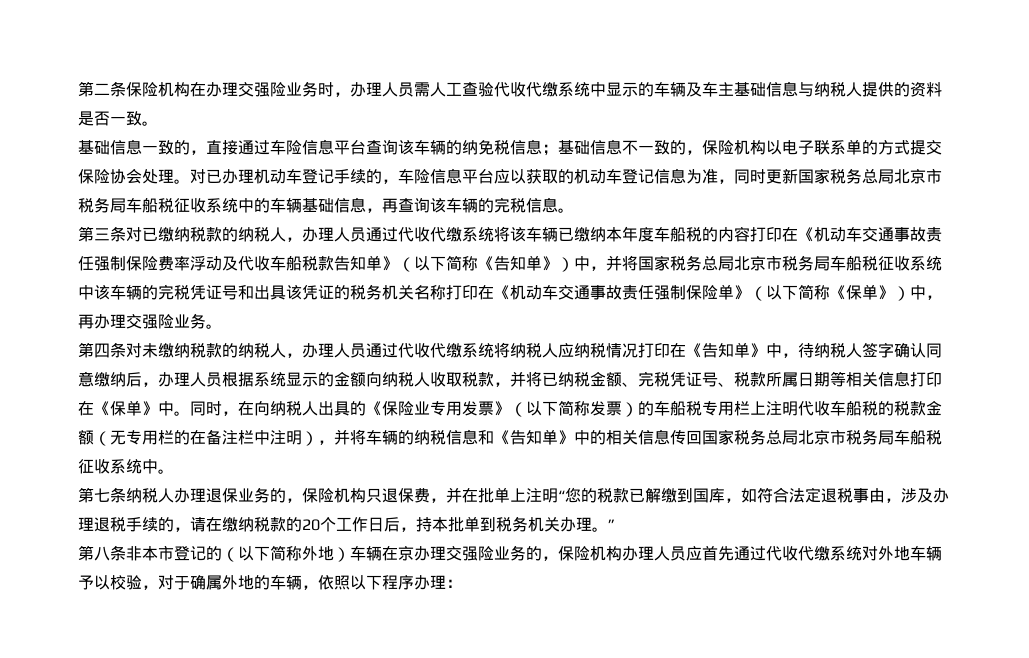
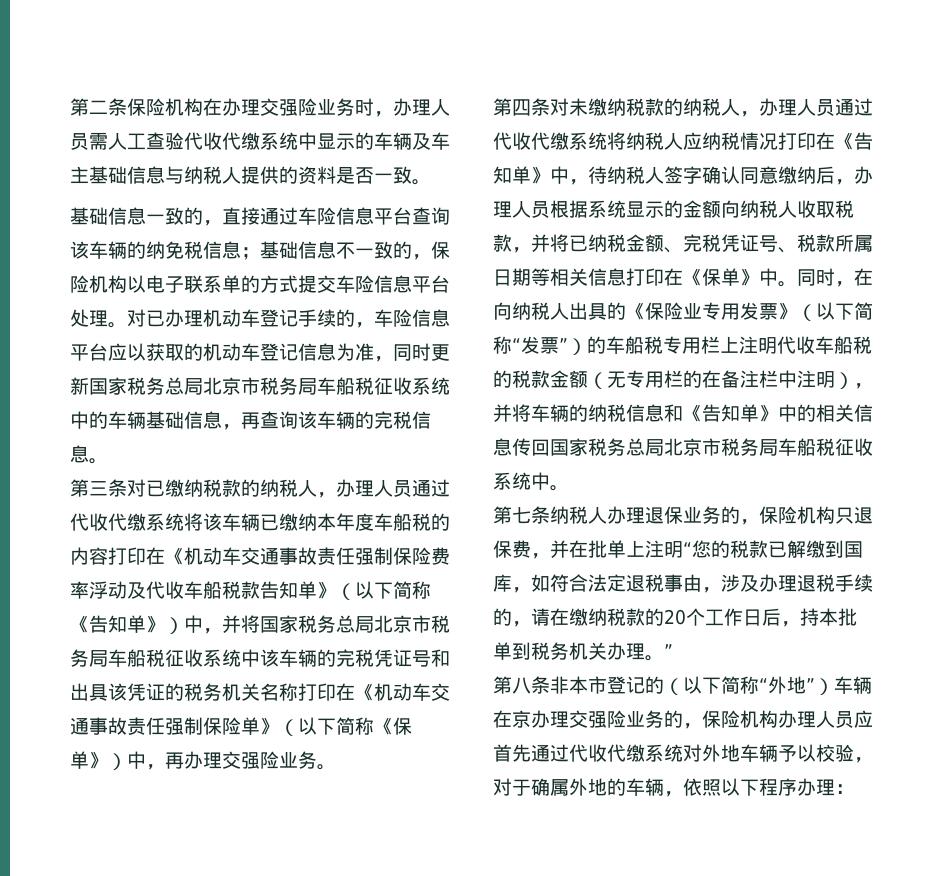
- 基础信息一致的，直接通过车险信息平台查询该车辆的纳免税信息；基础信息不一致的，保险机构以电子联系单的方式提交保险协会处理。
+ 基础信息一致的，直接通过车险信息平台查询该车辆的纳免税信息；基础信息不一致的，保险机构以电子联系单的方式提交车险信息平台处理。
- 同时，在向纳税人出具的《保险业专用发票》（以下简称发票）的车船税专用栏上注明代收车船税的税款金额（无专用栏的在备注栏中注明），并将车辆的纳税信息和《告知单》中的相关信息传回国家税务总局北京市税务局车船税征收系统中。
+ 同时，在向纳税人出具的《保险业专用发票》（以下简称“发票”）的车船税专用栏上注明代收车船税的税款金额（无专用栏的在备注栏中注明），并将车辆的纳税信息和《告知单》中的相关信息传回国家税务总局北京市税务局车船税征收系统中。
- 第八条非本市登记的（以下简称外地）车辆在京办理交强险业务的，保险机构办理人员应首先通过代收代缴系统对外地车辆予以校验，对于确属外地的车辆，依照以下程序办理：
+ 第八条非本市登记的（以下简称“外地”）车辆在京办理交强险业务的，保险机构办理人员应首先通过代收代缴系统对外地车辆予以校验，对于确属外地的车辆，依照以下程序办理：

